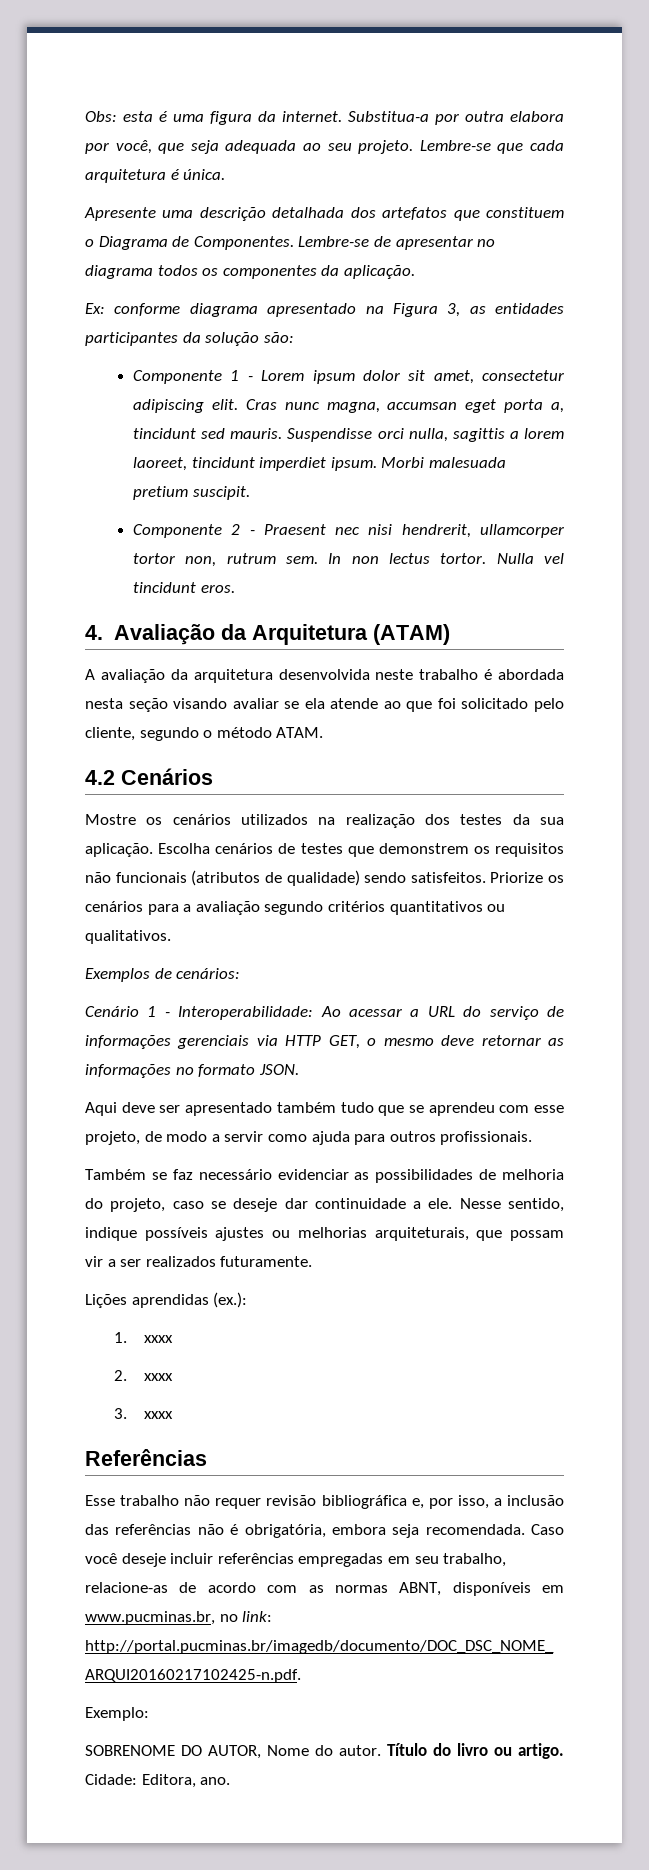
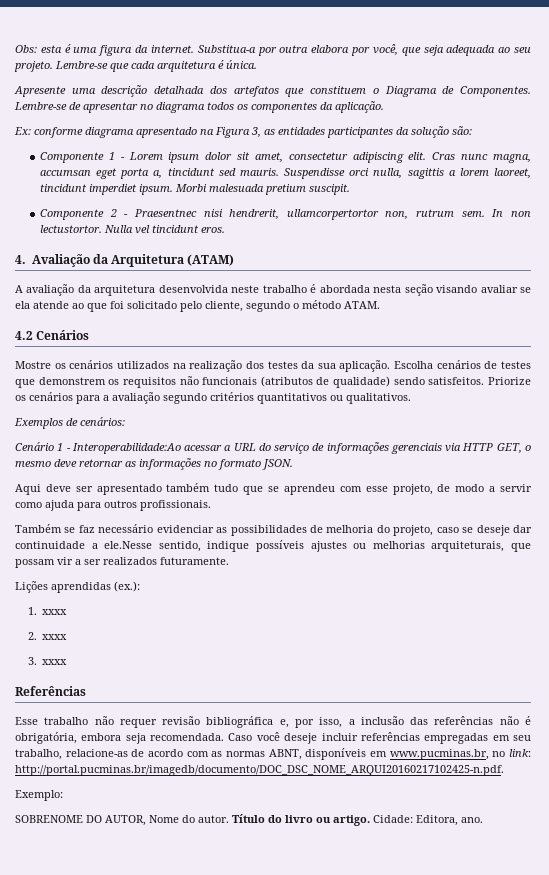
- Componente 2 - Praesent nec nisi hendrerit, ullamcorper tortor non, rutrum sem.
+ Componente 2 - Praesentnec nisi hendrerit, ullamcorpertortor non, rutrum sem.
- In non lectus tortor.
+ In non lectustortor.
- Cenário 1 - Interoperabilidade: Ao acessar a URL do serviço de informações gerenciais via HTTP GET, o mesmo deve retornar as informações no formato JSON.
+ Cenário 1 - Interoperabilidade:Ao acessar a URL do serviço de informações gerenciais via HTTP GET, o mesmo deve retornar as informações no formato JSON.
- Também se faz necessário evidenciar as possibilidades de melhoria do projeto, caso se deseje dar continuidade a ele. Nesse sentido, indique possíveis ajustes ou melhorias arquiteturais, que possam vir a ser realizados futuramente.
+ Também se faz necessário evidenciar as possibilidades de melhoria do projeto, caso se deseje dar continuidade a ele.Nesse sentido, indique possíveis ajustes ou melhorias arquiteturais, que possam vir a ser realizados futuramente.

